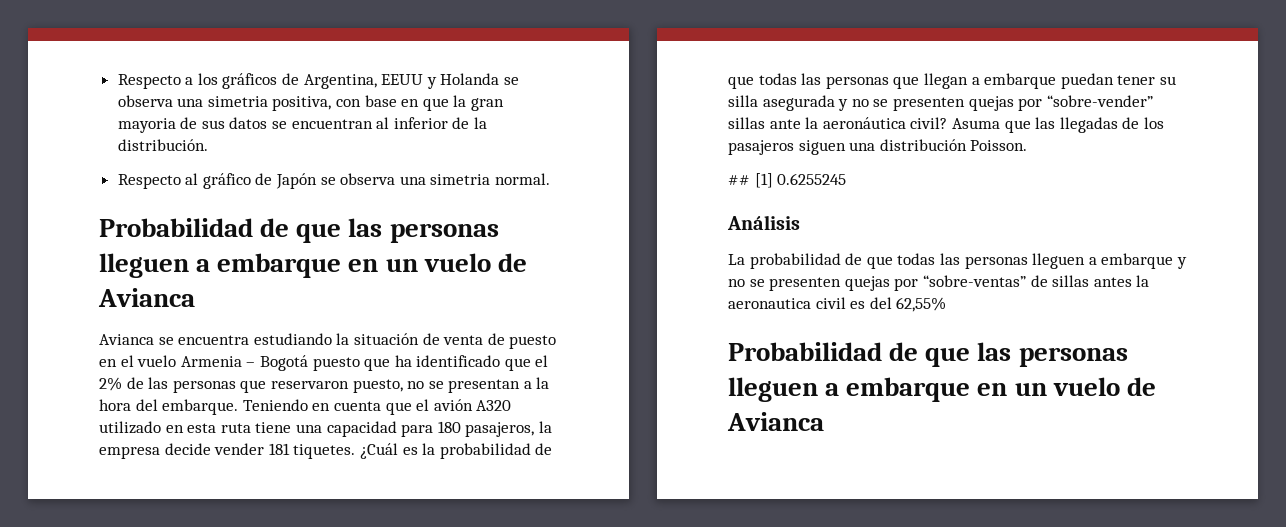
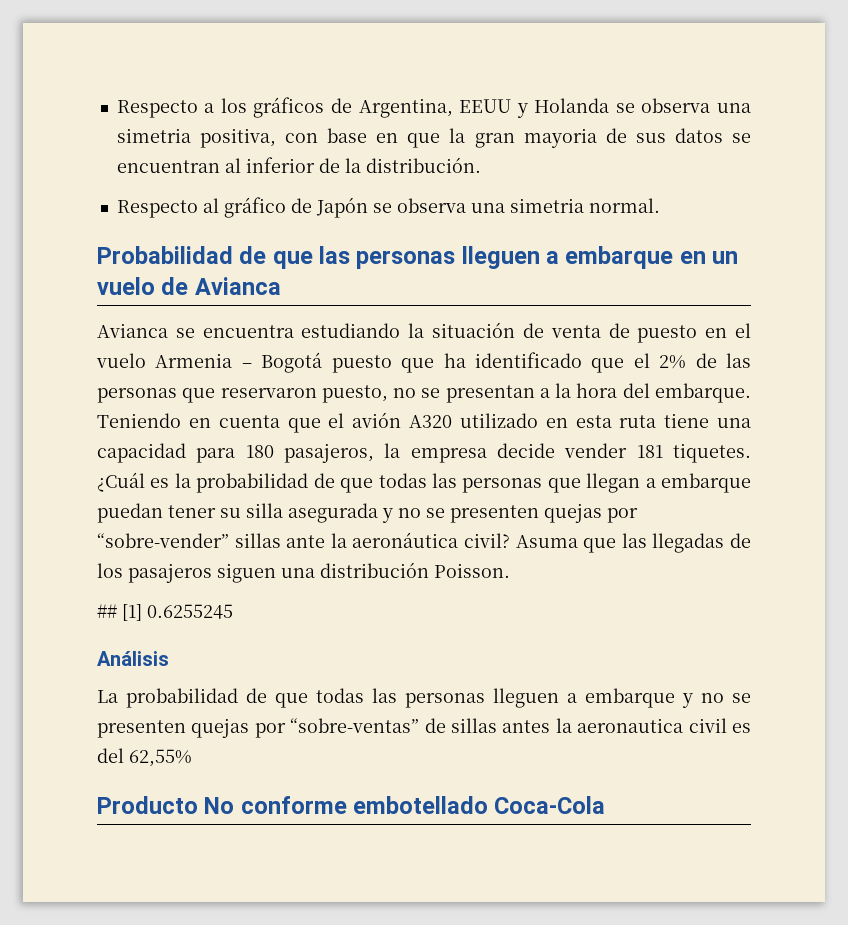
  La probabilidad de que todas las personas lleguen a embarque y no se presenten quejas por “sobre-ventas” de sillas antes la aeronautica civil es del 62,55%
- Probabilidad de que las personas lleguen a embarque en un vuelo de Avianca
+ Producto No conforme embotellado Coca-Cola

